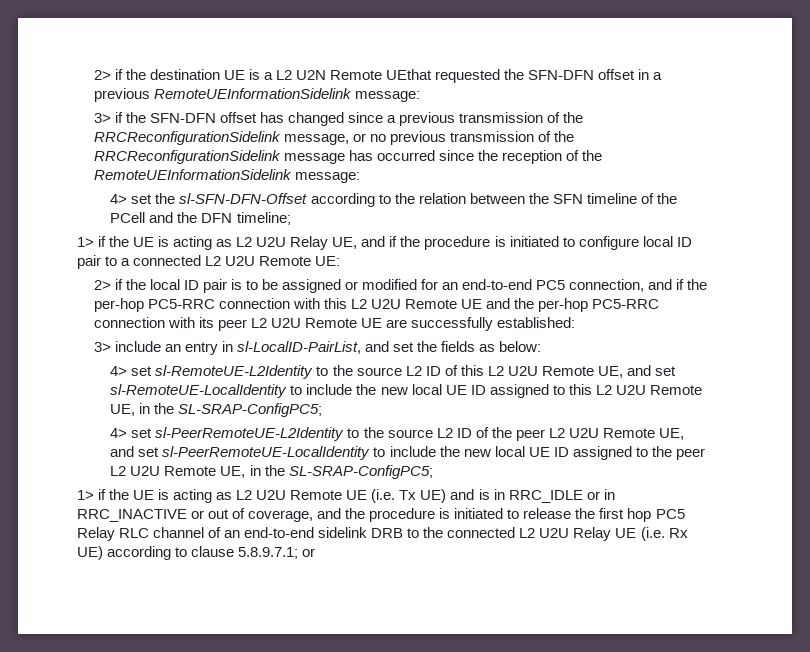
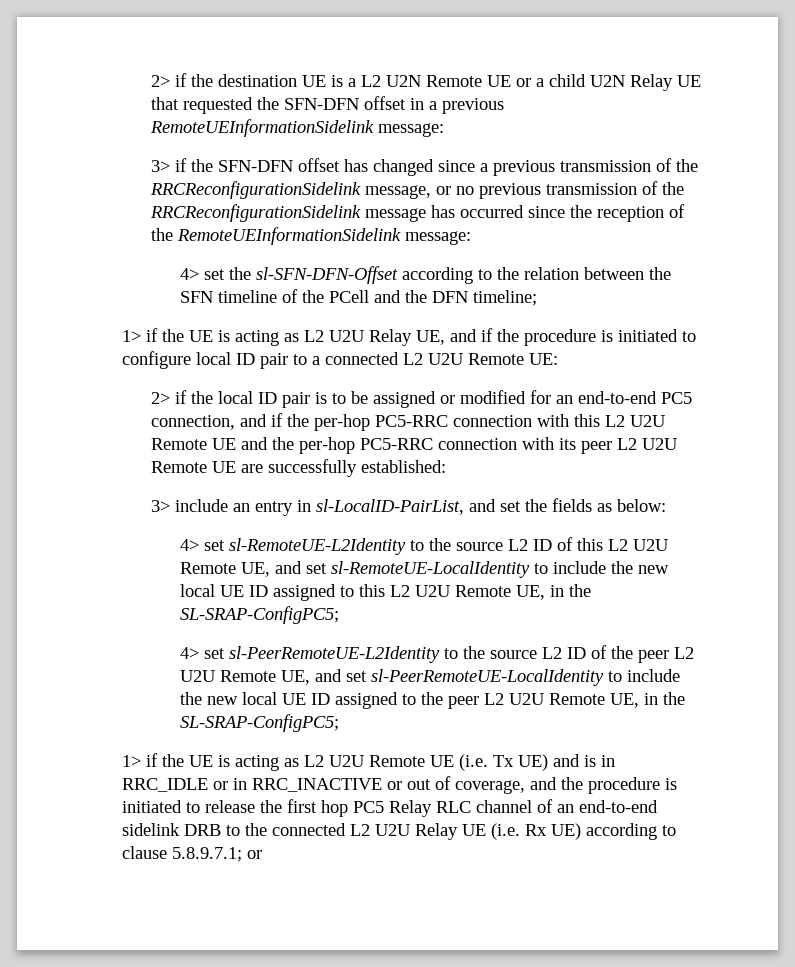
- 2> if the destination UE is a L2 U2N Remote UEthat requested the SFN-DFN offset in a previous RemoteUEInformationSidelink message:
+ 2> if the destination UE is a L2 U2N Remote UE or a child U2N Relay UE that requested the SFN-DFN offset in a previous RemoteUEInformationSidelink message:

